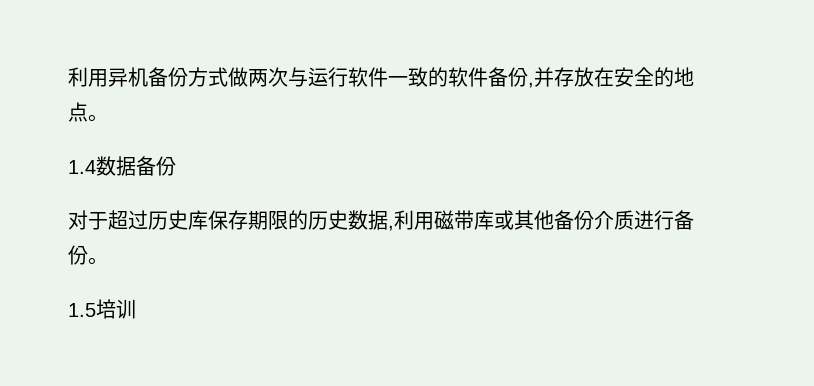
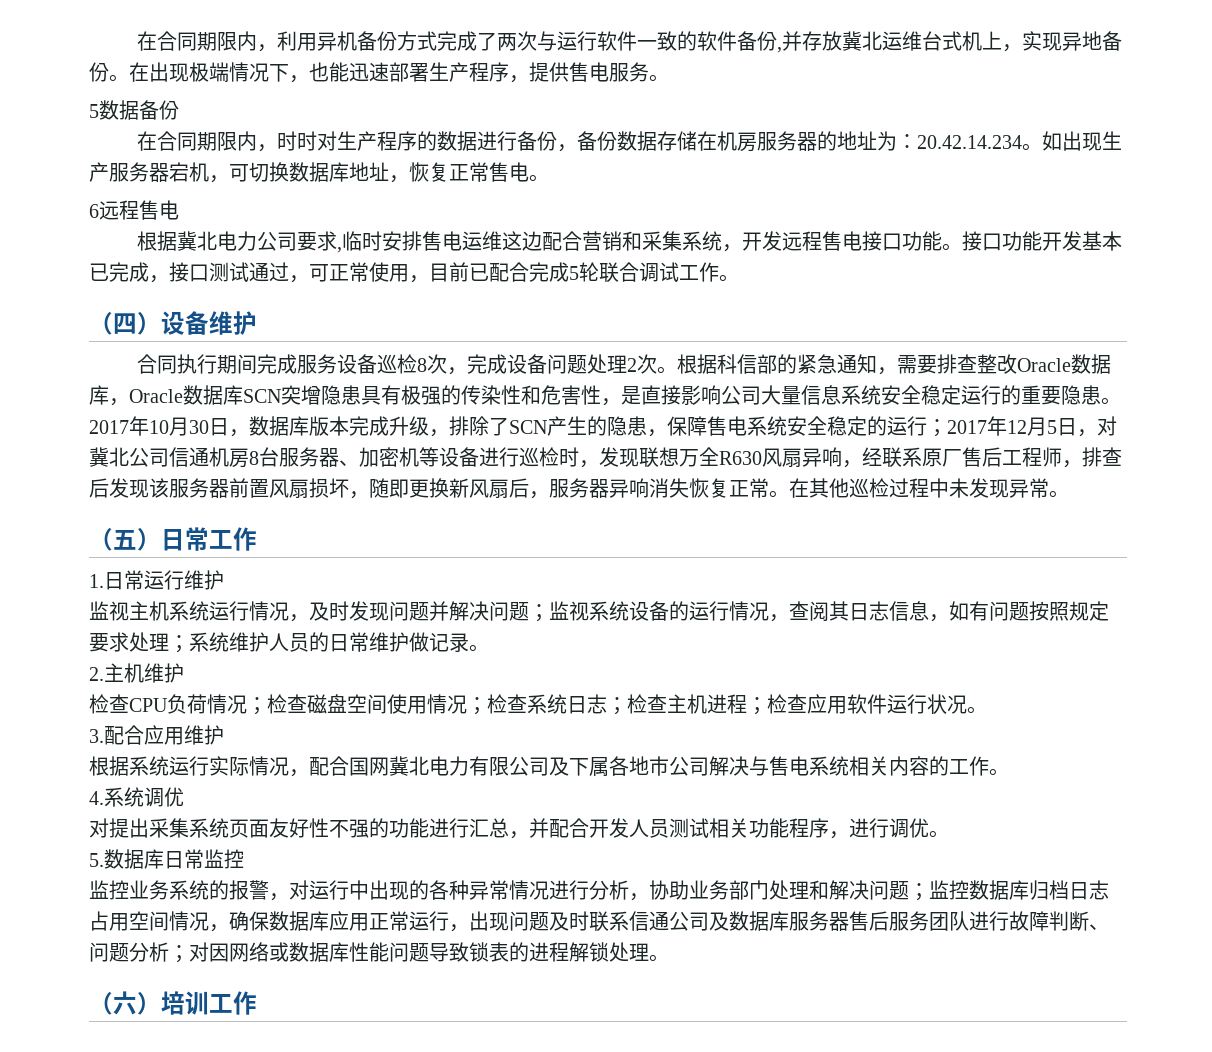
- 利用异机备份方式做两次与运行软件一致的软件备份,并存放在安全的地点。
- 1.4数据备份
+ 在合同期限内，利用异机备份方式完成了两次与运行软件一致的软件备份,并存放冀北运维台式机上，实现异地备份。在出现极端情况下，也能迅速部署生产程序，提供售电服务。
+ 5数据备份
- 对于超过历史库保存期限的历史数据,利用磁带库或其他备份介质进行备份。
- 1.5培训
+ 在合同期限内，时时对生产程序的数据进行备份，备份数据存储在机房服务器的地址为：20.42.14.234。如出现生产服务器宕机，可切换数据库地址，恢复正常售电。
+ 6远程售电
+ 根据冀北电力公司要求,临时安排售电运维这边配合营销和采集系统，开发远程售电接口功能。接口功能开发基本已完成，接口测试通过，可正常使用，目前已配合完成5轮联合调试工作。
+ （四）设备维护
+ 合同执行期间完成服务设备巡检8次，完成设备问题处理2次。根据科信部的紧急通知，需要排查整改Oracle数据库，Oracle数据库SCN突增隐患具有极强的传染性和危害性，是直接影响公司大量信息系统安全稳定运行的重要隐患。2017年10月30日，数据库版本完成升级，排除了SCN产生的隐患，保障售电系统安全稳定的运行；2017年12月5日，对冀北公司信通机房8台服务器、加密机等设备进行巡检时，发现联想万全R630风扇异响，经联系原厂售后工程师，排查后发现该服务器前置风扇损坏，随即更换新风扇后，服务器异响消失恢复正常。在其他巡检过程中未发现异常。
+ （五）日常工作
+ 1.日常运行维护
+ 监视主机系统运行情况，及时发现问题并解决问题；监视系统设备的运行情况，查阅其日志信息，如有问题按照规定要求处理；系统维护人员的日常维护做记录。
+ 2.主机维护
+ 检查CPU负荷情况；检查磁盘空间使用情况；检查系统日志；检查主机进程；检查应用软件运行状况。
+ 3.配合应用维护
+ 根据系统运行实际情况，配合国网冀北电力有限公司及下属各地市公司解决与售电系统相关内容的工作。
+ 4.系统调优
+ 对提出采集系统页面友好性不强的功能进行汇总，并配合开发人员测试相关功能程序，进行调优。
+ 5.数据库日常监控
+ 监控业务系统的报警，对运行中出现的各种异常情况进行分析，协助业务部门处理和解决问题；监控数据库归档日志占用空间情况，确保数据库应用正常运行，出现问题及时联系信通公司及数据库服务器售后服务团队进行故障判断、问题分析；对因网络或数据库性能问题导致锁表的进程解锁处理。
+ （六）培训工作

